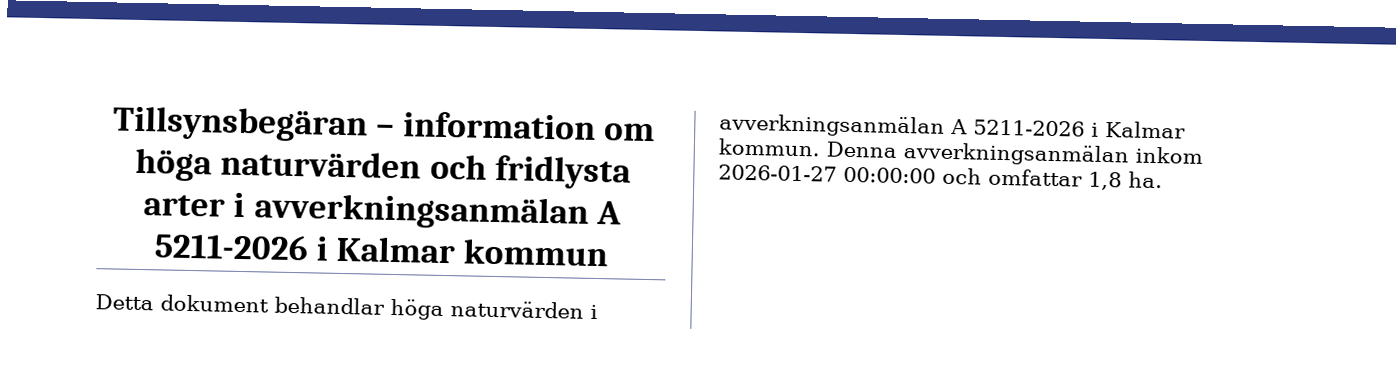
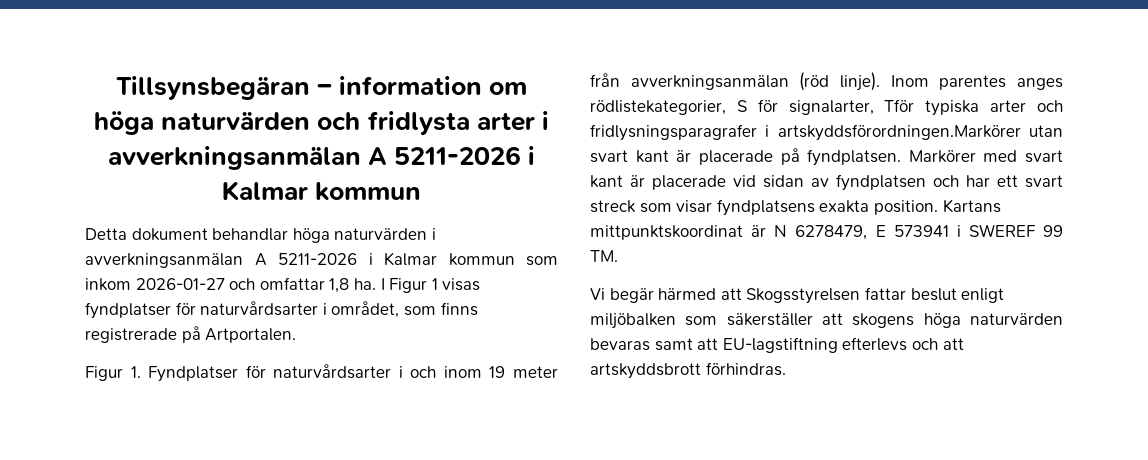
- Detta dokument behandlar höga naturvärden i avverkningsanmälan A 5211-2026 i Kalmar kommun. Denna avverkningsanmälan inkom 2026-01-27 00:00:00 och omfattar 1,8 ha.
+ Detta dokument behandlar höga naturvärden i avverkningsanmälan A 5211-2026 i Kalmar kommun som inkom 2026-01-27 och omfattar 1,8 ha.
+ I Figur 1 visas fyndplatser för naturvårdsarter i området, som finns registrerade på Artportalen.
+ Figur 1. Fyndplatser för naturvårdsarter i och inom 19 meter från avverkningsanmälan (röd linje). Inom parentes anges rödlistekategorier, S för signalarter, Tför typiska arter och fridlysningsparagrafer i artskyddsförordningen.Markörer utan svart kant är placerade på fyndplatsen. Markörer med svart kant är placerade vid sidan av fyndplatsen och har ett svart streck som visar fyndplatsens exakta position. Kartans mittpunktskoordinat är N 6278479, E 573941 i SWEREF 99 TM.
+ Vi begär härmed att Skogsstyrelsen fattar beslut enligt miljöbalken som säkerställer att skogens höga naturvärden bevaras samt att EU-lagstiftning efterlevs och att artskyddsbrott förhindras.

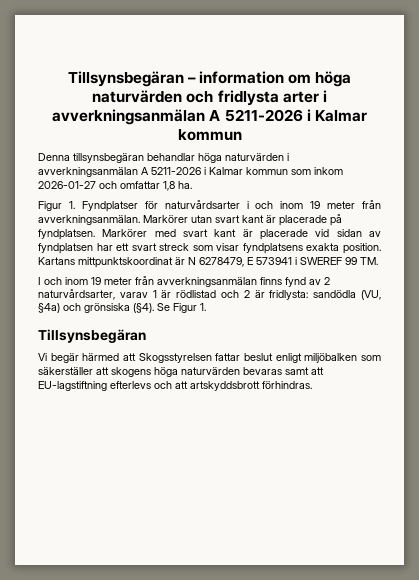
- Detta dokument behandlar höga naturvärden i avverkningsanmälan A 5211-2026 i Kalmar kommun som inkom 2026-01-27 och omfattar 1,8 ha. I Figur 1 visas fyndplatser för naturvårdsarter i området, som finns registrerade på Artportalen.
+ Denna tillsynsbegäran behandlar höga naturvärden i avverkningsanmälan A 5211-2026 i Kalmar kommun som inkom 2026-01-27 och omfattar 1,8 ha.
- Figur 1. Fyndplatser för naturvårdsarter i och inom 19 meter från avverkningsanmälan (röd linje). Inom parentes anges rödlistekategorier, S för signalarter, Tför typiska arter och fridlysningsparagrafer i artskyddsförordningen.Markörer utan svart kant är placerade på fyndplatsen.
+ Figur 1. Fyndplatser för naturvårdsarter i och inom 19 meter från avverkningsanmälan. Markörer utan svart kant är placerade på fyndplatsen.
- Markörer med svart kant är placerade vid sidan av fyndplatsen och har ett svart streck som visar fyndplatsens exakta position.
+ Markörer med svart kant är placerade vid sidan av fyndplatsen har ett svart streck som visar fyndplatsens exakta position.
+ I och inom 19 meter från avverkningsanmälan finns fynd av 2 naturvårdsarter, varav 1 är rödlistad och 2 är fridlysta: sandödla (VU, §4a) och grönsiska (§4). Se Figur 1.
+ Tillsynsbegäran

